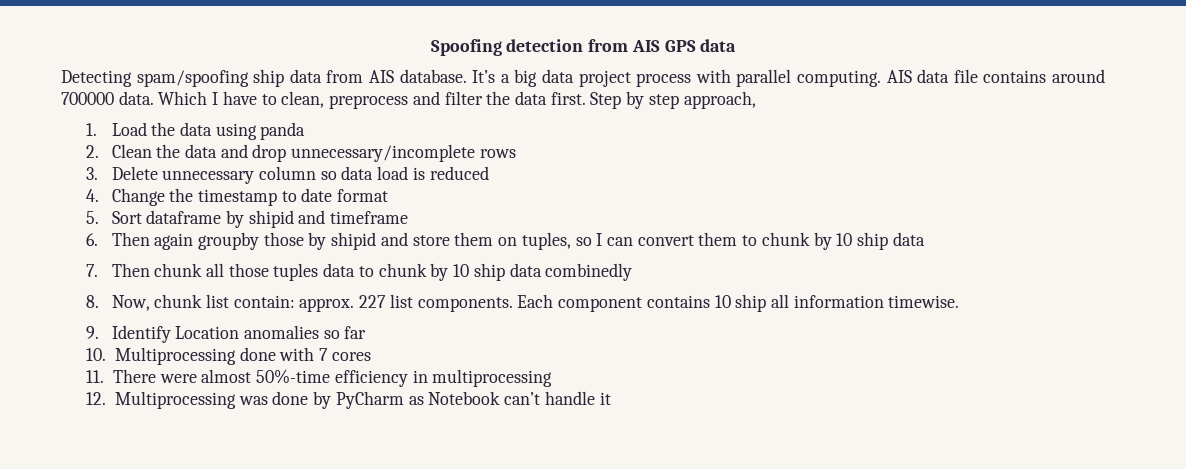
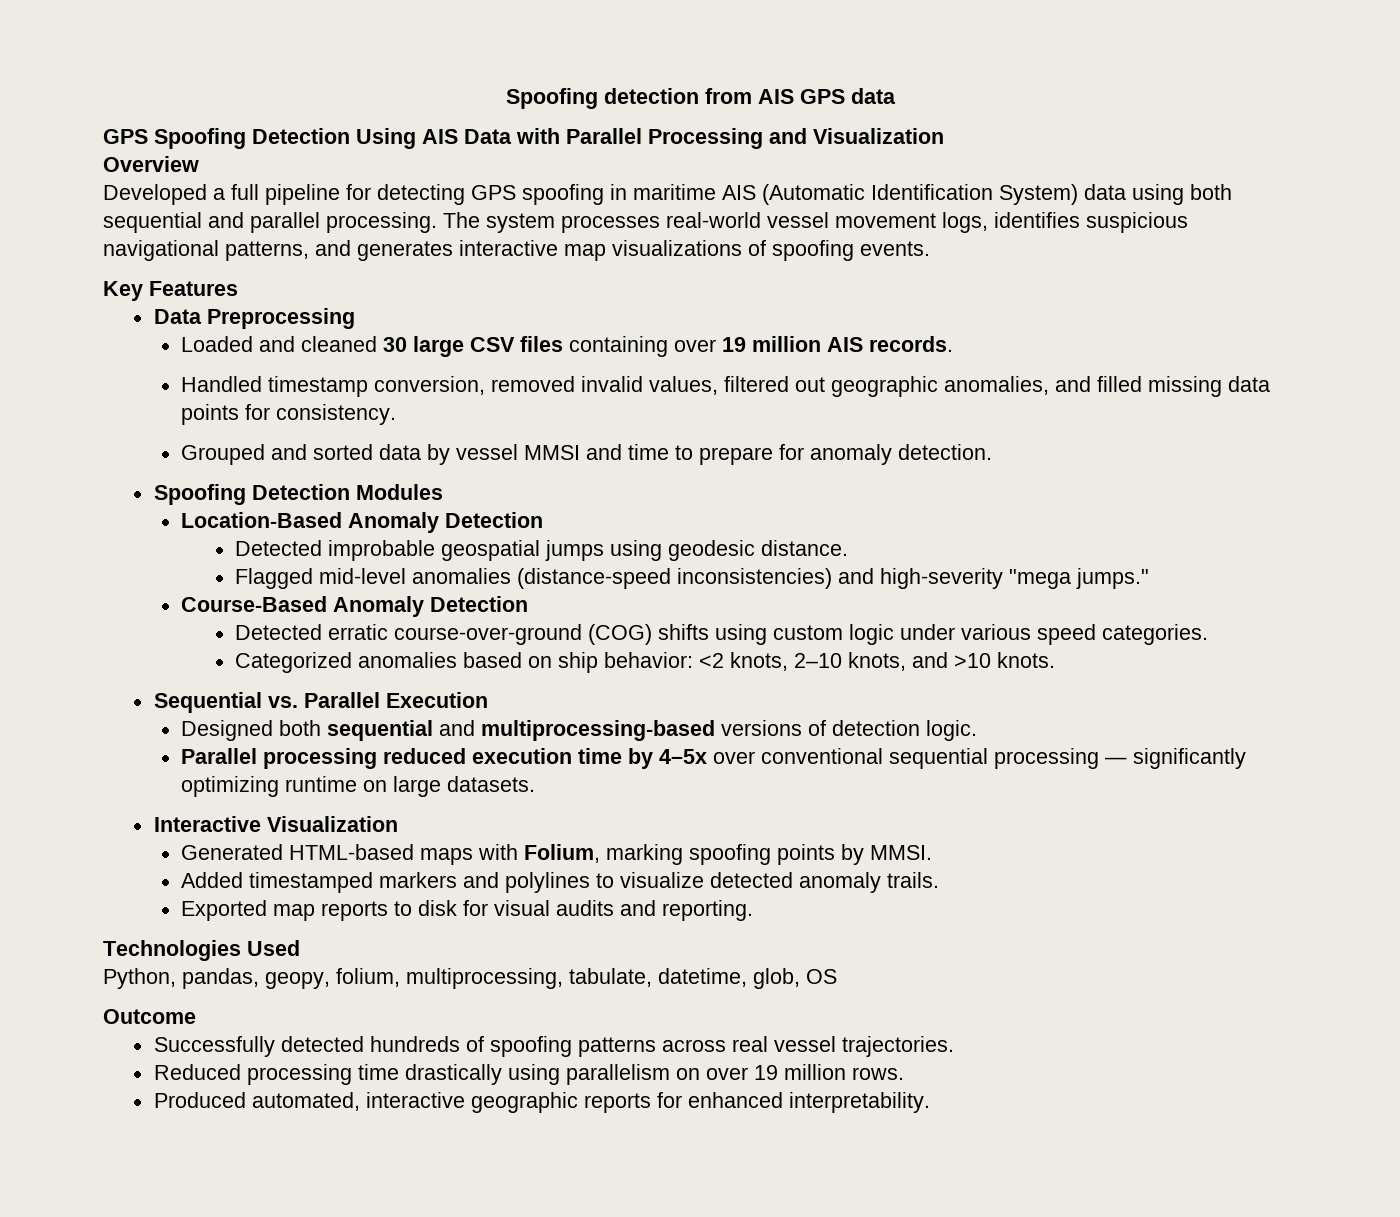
- Detecting spam/spoofing ship data from AIS database. It’s a big data project process with parallel computing. AIS data file contains around 700000 data. Which I have to clean, preprocess and filter the data first. Step by step approach,
- 1. Load the data using panda
- 2. Clean the data and drop unnecessary/incomplete rows
- 3. Delete unnecessary column so data load is reduced
- 4. Change the timestamp to date format
- 5. Sort dataframe by shipid and timeframe
- 6. Then again groupby those by shipid and store them on tuples, so I can convert them to chunk by 10 ship data
- 7. Then chunk all those tuples data to chunk by 10 ship data combinedly
- 8. Now, chunk list contain: approx. 227 list components. Each component contains 10 ship all information timewise.
- 9. Identify Location anomalies so far
- 10. Multiprocessing done with 7 cores
- 11. There were almost 50%-time efficiency in multiprocessing
- 12. Multiprocessing was done by PyCharm as Notebook can’t handle it
+ GPS Spoofing Detection Using AIS Data with Parallel Processing and Visualization
+ Overview
+ Developed a full pipeline for detecting GPS spoofing in maritime AIS (Automatic Identification System) data using both sequential and parallel processing. The system processes real-world vessel movement logs, identifies suspicious navigational patterns, and generates interactive map visualizations of spoofing events.
+ Key Features
+ Data Preprocessing
+ Loaded and cleaned 30 large CSV files containing over 19 million AIS records.
+ Handled timestamp conversion, removed invalid values, filtered out geographic anomalies, and filled missing data points for consistency.
+ Grouped and sorted data by vessel MMSI and time to prepare for anomaly detection.
+ Spoofing Detection Modules
+ Location-Based Anomaly Detection
+ Detected improbable geospatial jumps using geodesic distance.
+ Flagged mid-level anomalies (distance-speed inconsistencies) and high-severity "mega jumps."
+ Course-Based Anomaly Detection
+ Detected erratic course-over-ground (COG) shifts using custom logic under various speed categories.
+ Categorized anomalies based on ship behavior: <2 knots, 2–10 knots, and >10 knots.
+ Sequential vs. Parallel Execution
+ Designed both sequential and multiprocessing-based versions of detection logic.
+ Parallel processing reduced execution time by 4–5x over conventional sequential processing — significantly optimizing runtime on large datasets.
+ Interactive Visualization
+ Generated HTML-based maps with Folium, marking spoofing points by MMSI.
+ Added timestamped markers and polylines to visualize detected anomaly trails.
+ Exported map reports to disk for visual audits and reporting.
+ Technologies Used
+ Python, pandas, geopy, folium, multiprocessing, tabulate, datetime, glob, OS
+ Outcome
+ Successfully detected hundreds of spoofing patterns across real vessel trajectories.
+ Reduced processing time drastically using parallelism on over 19 million rows.
+ Produced automated, interactive geographic reports for enhanced interpretability.

